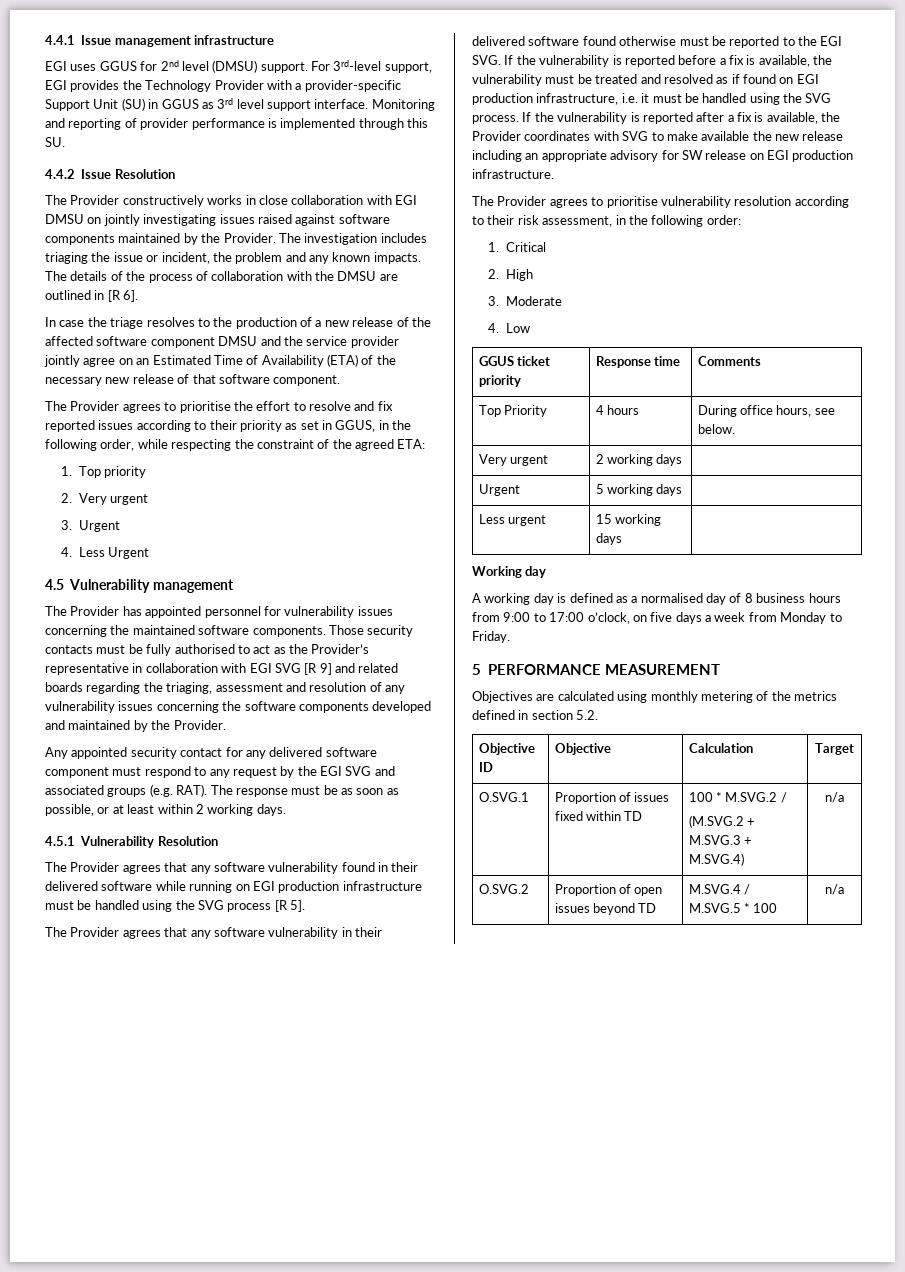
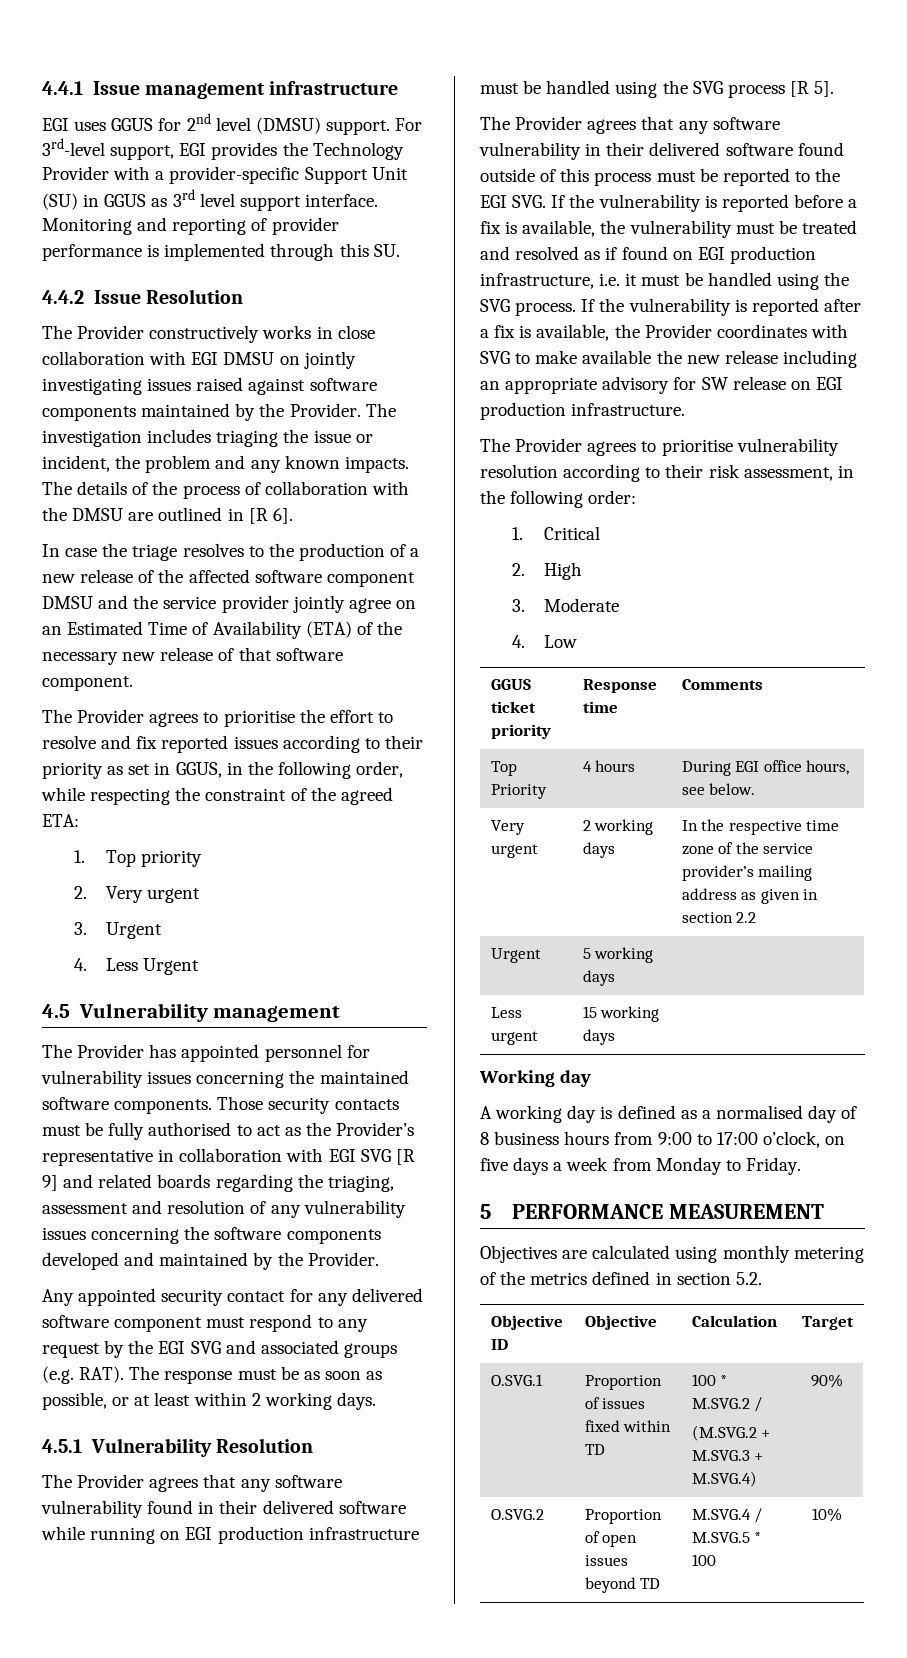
- The Provider agrees that any software vulnerability in their delivered software found otherwise must be reported to the EGI SVG. If the vulnerability is reported before a fix is available, the vulnerability must be treated and resolved as if found on EGI production infrastructure, i.e. it must be handled using the SVG process.
+ The Provider agrees that any software vulnerability in their delivered software found outside of this process must be reported to the EGI SVG. If the vulnerability is reported before a fix is available, the vulnerability must be treated and resolved as if found on EGI production infrastructure, i.e. it must be handled using the SVG process.
- Top Priority | 4 hours | During office hours, see below.
+ Top Priority | 4 hours | During EGI office hours, see below.
- Very urgent | 2 working days |
+ Very urgent | 2 working days | In the respective time zone of the service provider’s mailing address as given in section 2.2
  O.SVG.1 | Proportion of issues fixed within TD | 100 * M.SVG.2 /
- (M.SVG.2 + M.SVG.3 + M.SVG.4) | n/a
+ (M.SVG.2 + M.SVG.3 + M.SVG.4) | 90%
- O.SVG.2 | Proportion of open issues beyond TD | M.SVG.4 / M.SVG.5 * 100 | n/a
+ O.SVG.2 | Proportion of open issues beyond TD | M.SVG.4 / M.SVG.5 * 100 | 10%

